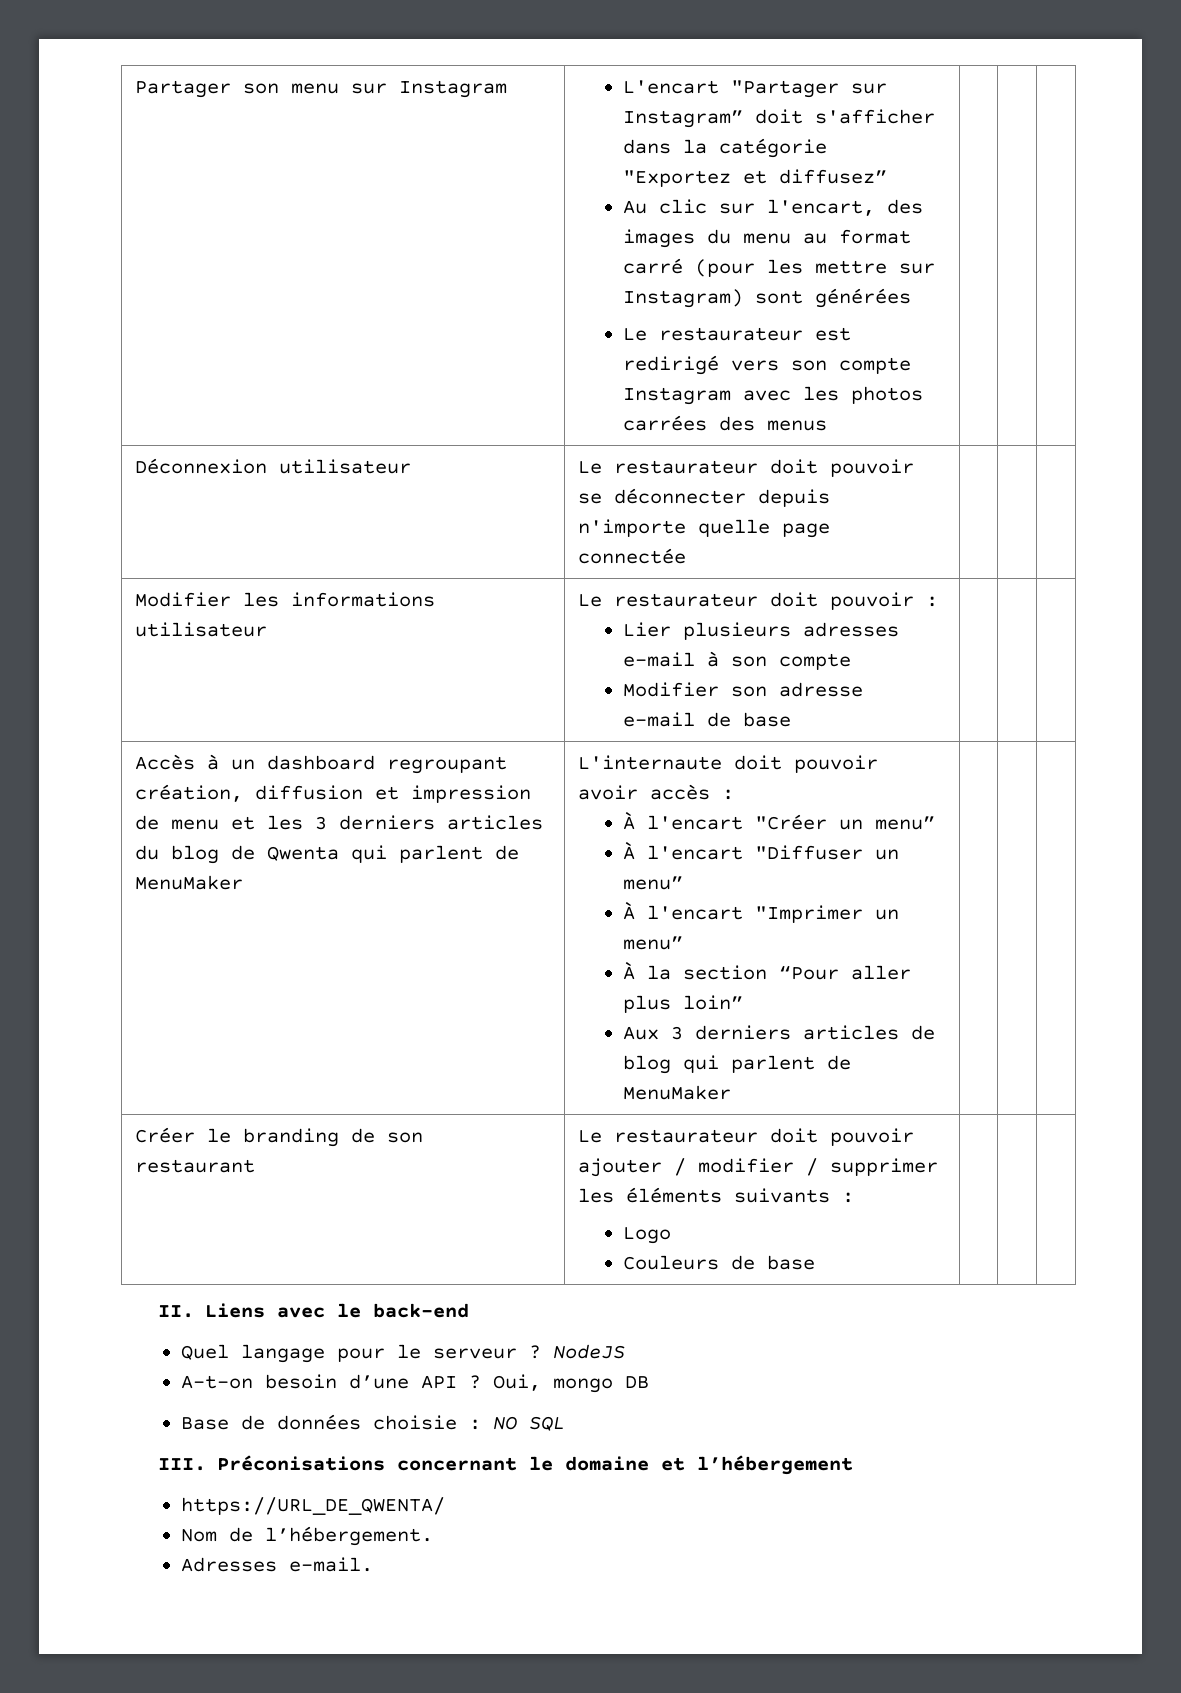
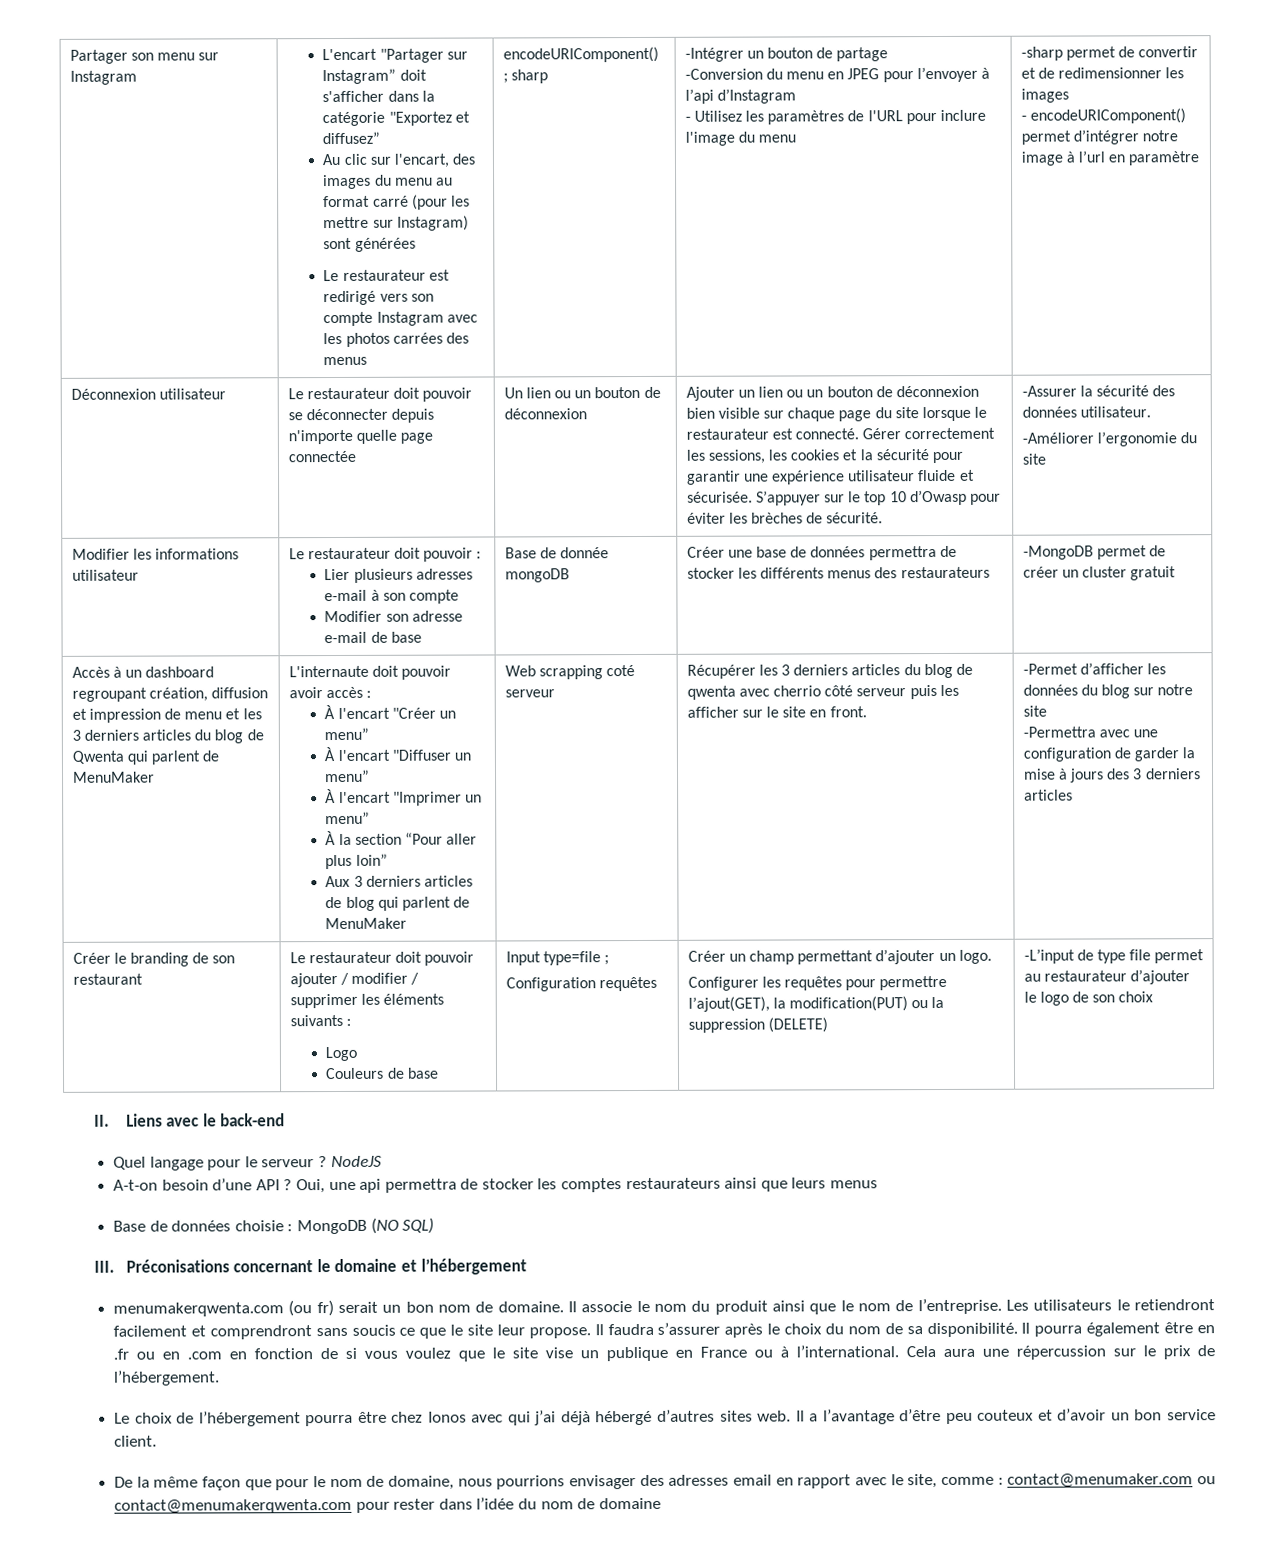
+ encodeURIComponent() ; sharp | -Intégrer un bouton de partage
+ -Conversion du menu en JPEG pour l’envoyer à l’api d’Instagram
+ - Utilisez les paramètres de l'URL pour inclure l'image du menu | -sharp permet de convertir et de redimensionner les images
+ - encodeURIComponent() permet d’intégrer notre image à l’url en paramètre
+ Un lien ou un bouton de déconnexion | Ajouter un lien ou un bouton de déconnexion bien visible sur chaque page du site lorsque le restaurateur est connecté. Gérer correctement les sessions, les cookies et la sécurité pour garantir une expérience utilisateur fluide et sécurisée. S’appuyer sur le top 10 d’Owasp pour éviter les brèches de sécurité. | -Assurer la sécurité des données utilisateur.
+ -Améliorer l’ergonomie du site
+ Base de donnée mongoDB | Créer une base de données permettra de stocker les différents menus des restaurateurs | -MongoDB permet de créer un cluster gratuit
+ Web scrapping coté serveur | Récupérer les 3 derniers articles du blog de qwenta avec cherrio côté serveur puis les afficher sur le site en front. | -Permet d’afficher les données du blog sur notre site
+ -Permettra avec une configuration de garder la mise à jours des 3 derniers articles
+ Input type=file ;
+ Configuration requêtes | Créer un champ permettant d’ajouter un logo.
+ Configurer les requêtes pour permettre l’ajout(GET), la modification(PUT) ou la suppression (DELETE) | -L’input de type file permet au restaurateur d’ajouter le logo de son choix
- Oui, mongo DB
+ Oui, une api permettra de stocker les comptes restaurateurs ainsi que leurs menus
- Base de données choisie : NO SQL
+ Base de données choisie : MongoDB (NO SQL)
- https://URL_DE_QWENTA/
- Nom de l’hébergement.
- Adresses e-mail.
+ menumakerqwenta.com (ou fr) serait un bon nom de domaine. Il associe le nom du produit ainsi que le nom de l’entreprise. Les utilisateurs le retiendront facilement et comprendront sans soucis ce que le site leur propose. Il faudra s’assurer après le choix du nom de sa disponibilité. Il pourra également être en .fr ou en .com en fonction de si vous voulez que le site vise un publique en France ou à l’international. Cela aura une répercussion sur le prix de l’hébergement.
+ Le choix de l’hébergement pourra être chez Ionos avec qui j’ai déjà hébergé d’autres sites web. Il a l’avantage d’être peu couteux et d’avoir un bon service client.
+ De la même façon que pour le nom de domaine, nous pourrions envisager des adresses email en rapport avec le site, comme : contact@menumaker.com ou contact@menumakerqwenta.com pour rester dans l’idée du nom de domaine

